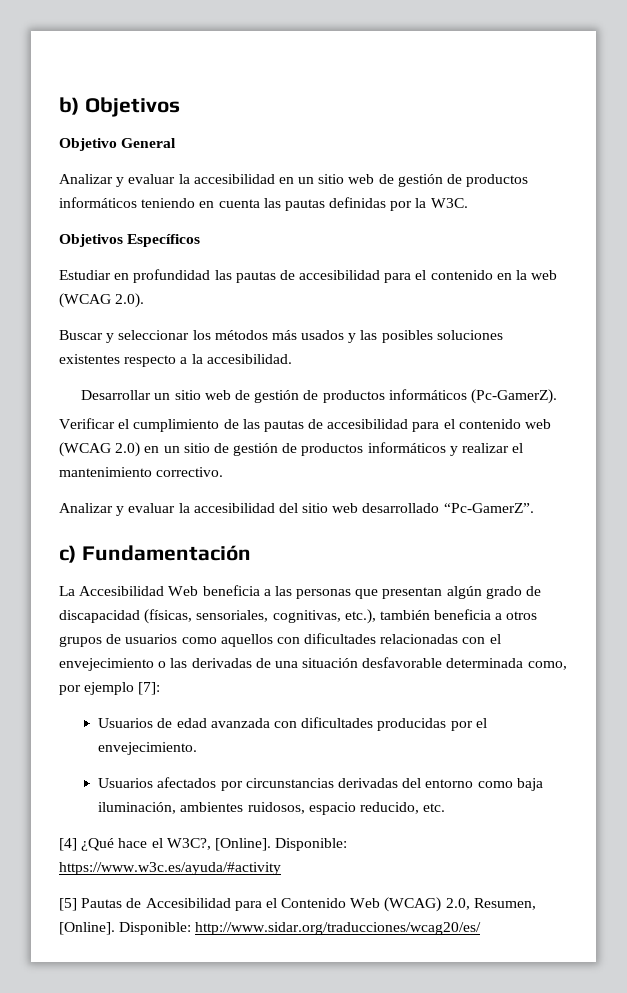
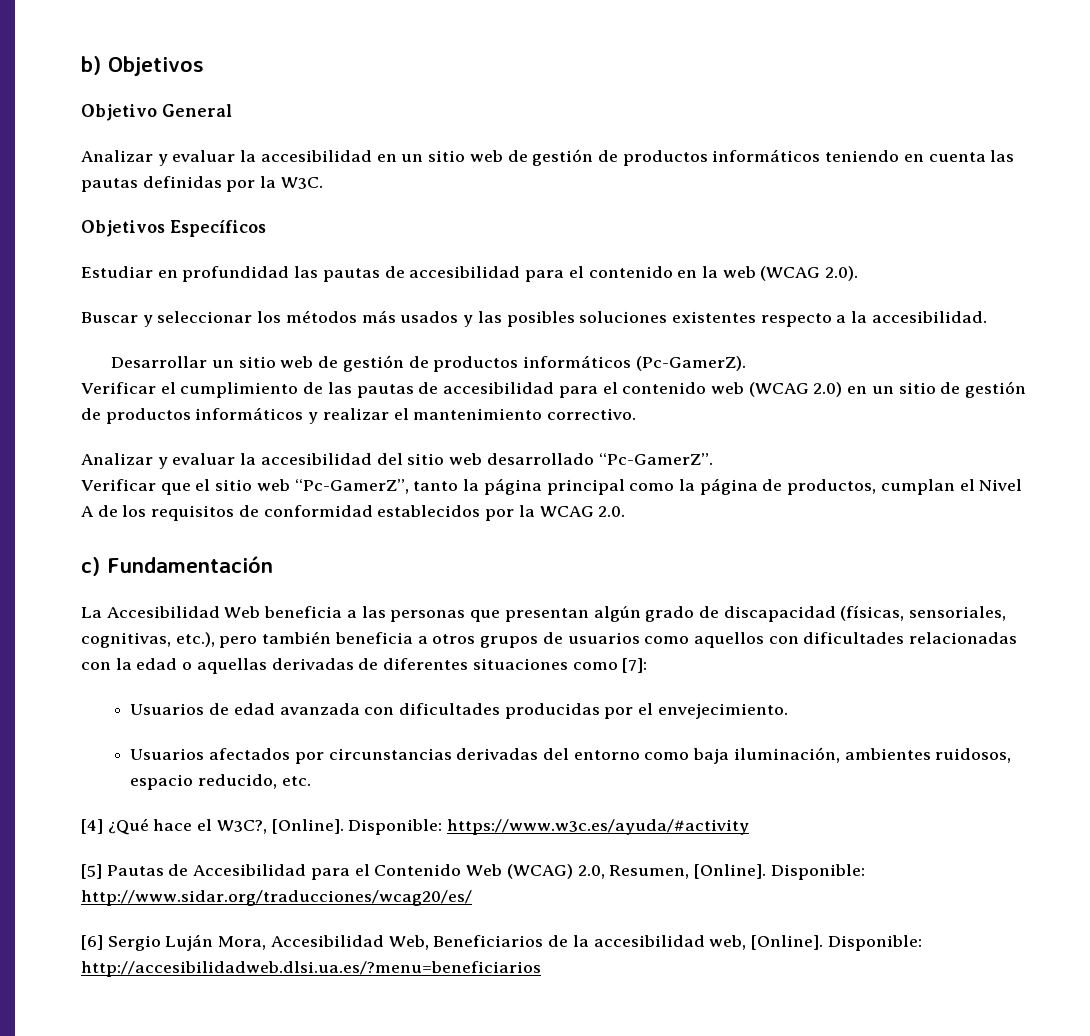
+ Verificar que el sitio web “Pc-GamerZ”, tanto la página principal como la página de productos, cumplan el Nivel A de los requisitos de conformidad establecidos por la WCAG 2.0.
- La Accesibilidad Web beneficia a las personas que presentan algún grado de discapacidad (físicas, sensoriales, cognitivas, etc.), también beneficia a otros grupos de usuarios como aquellos con dificultades relacionadas con el envejecimiento o las derivadas de una situación desfavorable determinada como, por ejemplo [7]:
+ La Accesibilidad Web beneficia a las personas que presentan algún grado de discapacidad (físicas, sensoriales, cognitivas, etc.), pero también beneficia a otros grupos de usuarios como aquellos con dificultades relacionadas con la edad o aquellas derivadas de diferentes situaciones como [7]:
+ [6] Sergio Luján Mora, Accesibilidad Web, Beneficiarios de la accesibilidad web, [Online]. Disponible: http://accesibilidadweb.dlsi.ua.es/?menu=beneficiarios

